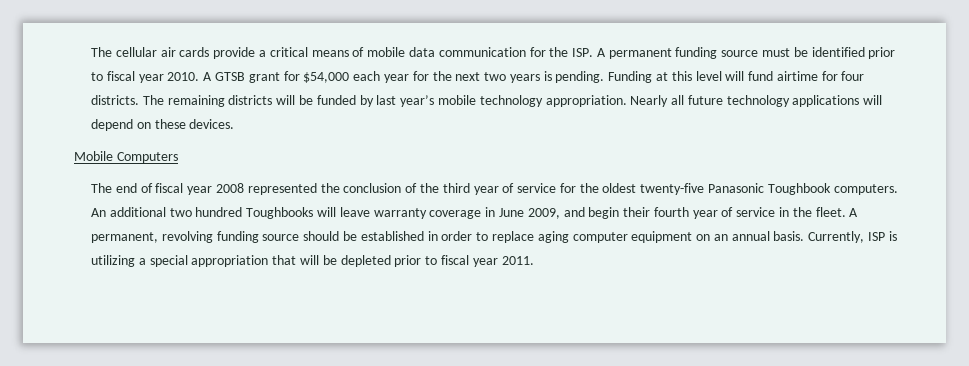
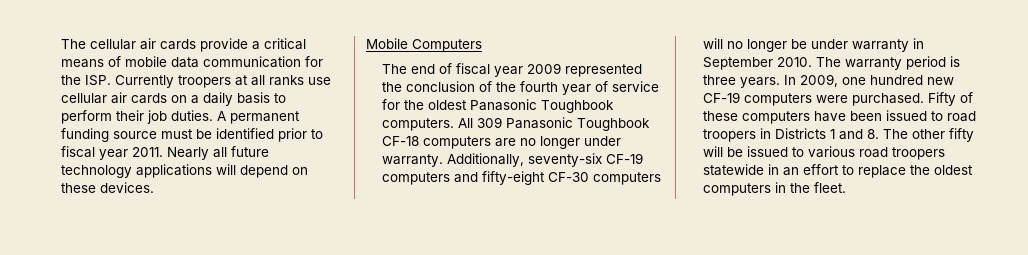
- The cellular air cards provide a critical means of mobile data communication for the ISP. A permanent funding source must be identified prior to fiscal year 2010. A GTSB grant for $54,000 each year for the next two years is pending. Funding at this level will fund airtime for four districts. The remaining districts will be funded by last year’s mobile technology appropriation.
+ The cellular air cards provide a critical means of mobile data communication for the ISP. Currently troopers at all ranks use cellular air cards on a daily basis to perform their job duties. A permanent funding source must be identified prior to fiscal year 2011.
- The end of fiscal year 2008 represented the conclusion of the third year of service for the oldest twenty-five Panasonic Toughbook computers.
+ The end of fiscal year 2009 represented the conclusion of the fourth year of service for the oldest Panasonic Toughbook computers.
- An additional two hundred Toughbooks will leave warranty coverage in June 2009, and begin their fourth year of service in the fleet. A permanent, revolving funding source should be established in order to replace aging computer equipment on an annual basis. Currently, ISP is utilizing a special appropriation that will be depleted prior to fiscal year 2011.
+ All 309 Panasonic Toughbook CF-18 computers are no longer under warranty. Additionally, seventy-six CF-19 computers and fifty-eight CF-30 computers will no longer be under warranty in September 2010. The warranty period is three years. In 2009, one hundred new CF-19 computers were purchased. Fifty of these computers have been issued to road troopers in Districts 1 and 8. The other fifty will be issued to various road troopers statewide in an effort to replace the oldest computers in the fleet.

